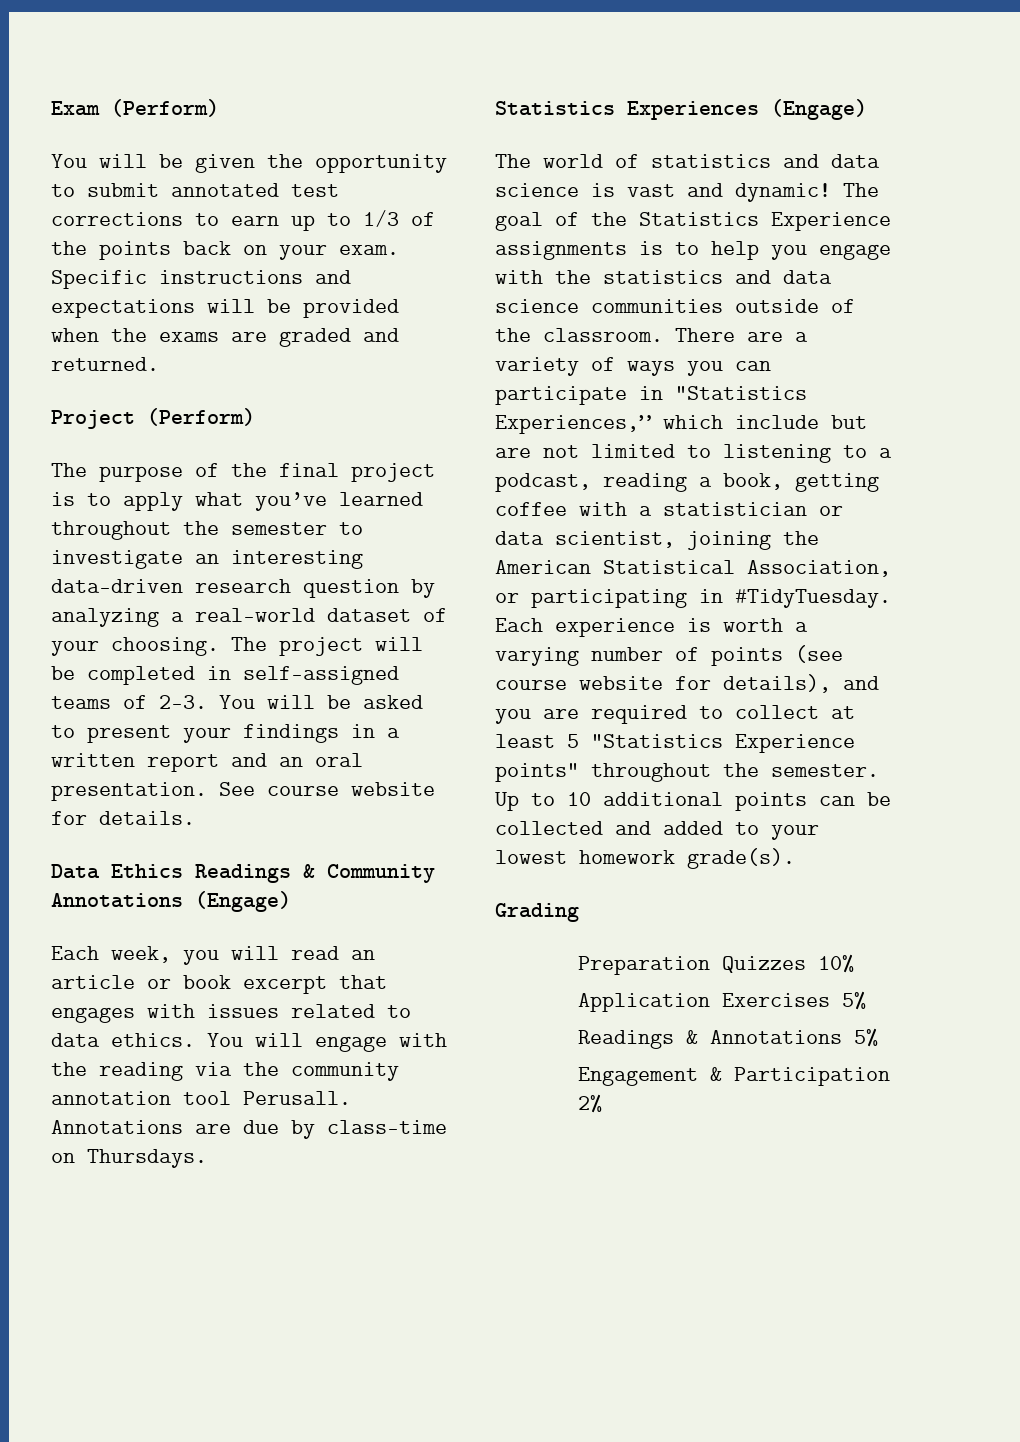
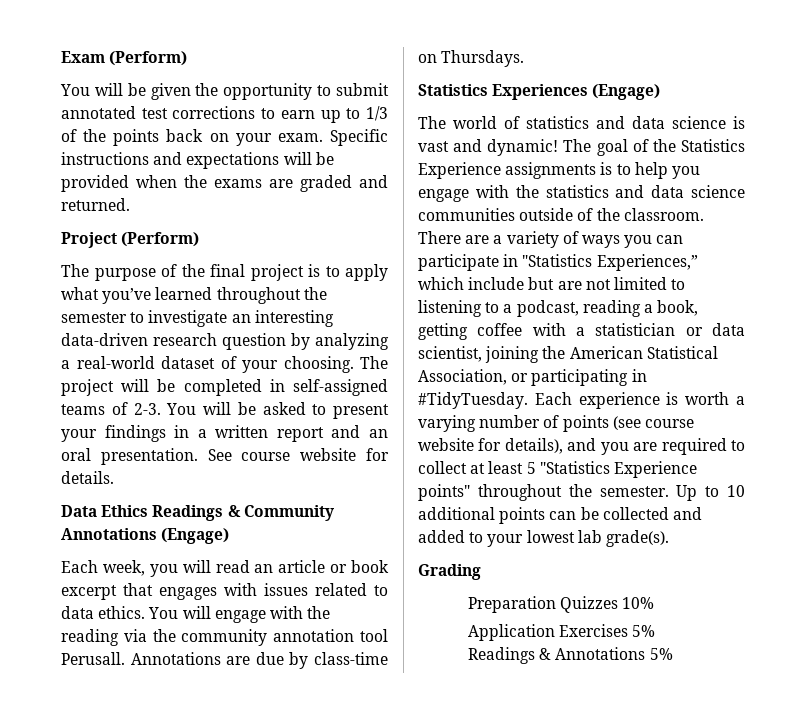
- Up to 10 additional points can be collected and added to your lowest homework grade(s).
+ Up to 10 additional points can be collected and added to your lowest lab grade(s).
- Engagement & Participation 2%

